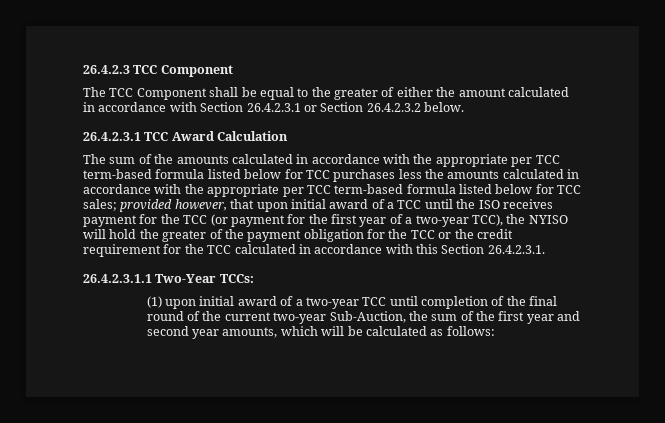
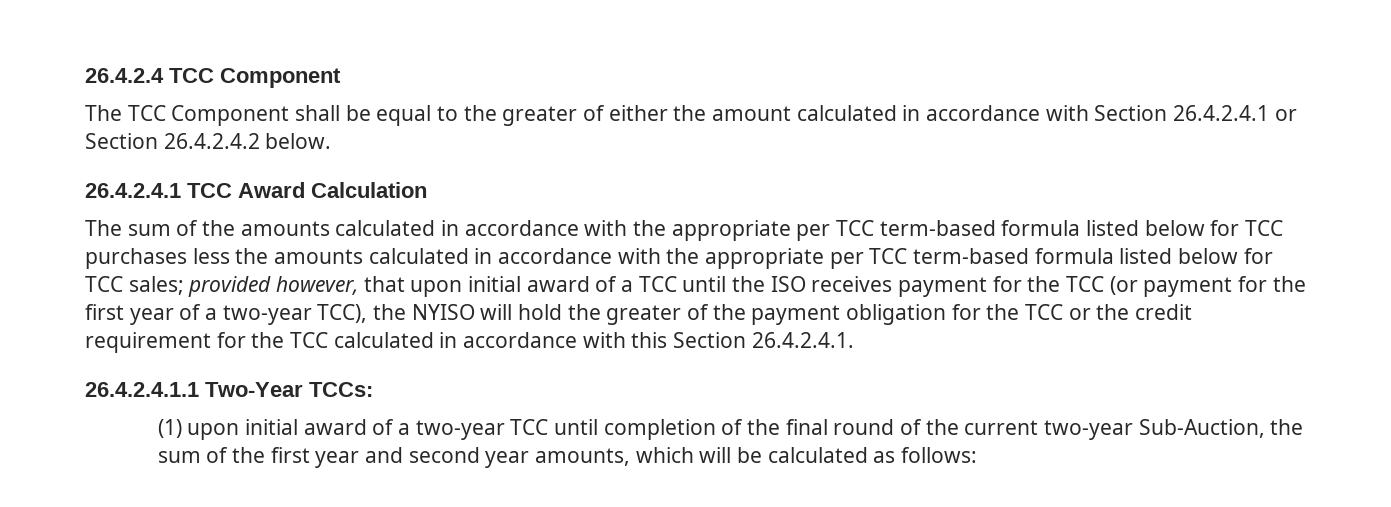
- 26.4.2.3 TCC Component
+ 26.4.2.4 TCC Component
- The TCC Component shall be equal to the greater of either the amount calculated in accordance with Section 26.4.2.3.1 or Section 26.4.2.3.2 below.
+ The TCC Component shall be equal to the greater of either the amount calculated in accordance with Section 26.4.2.4.1 or Section 26.4.2.4.2 below.
- 26.4.2.3.1 TCC Award Calculation
+ 26.4.2.4.1 TCC Award Calculation
- provided however, that upon initial award of a TCC until the ISO receives payment for the TCC (or payment for the first year of a two-year TCC), the NYISO will hold the greater of the payment obligation for the TCC or the credit requirement for the TCC calculated in accordance with this Section 26.4.2.3.1.
- 26.4.2.3.1.1 Two-Year TCCs:
+ provided however, that upon initial award of a TCC until the ISO receives payment for the TCC (or payment for the first year of a two-year TCC), the NYISO will hold the greater of the payment obligation for the TCC or the credit requirement for the TCC calculated in accordance with this Section 26.4.2.4.1.
+ 26.4.2.4.1.1 Two-Year TCCs:

